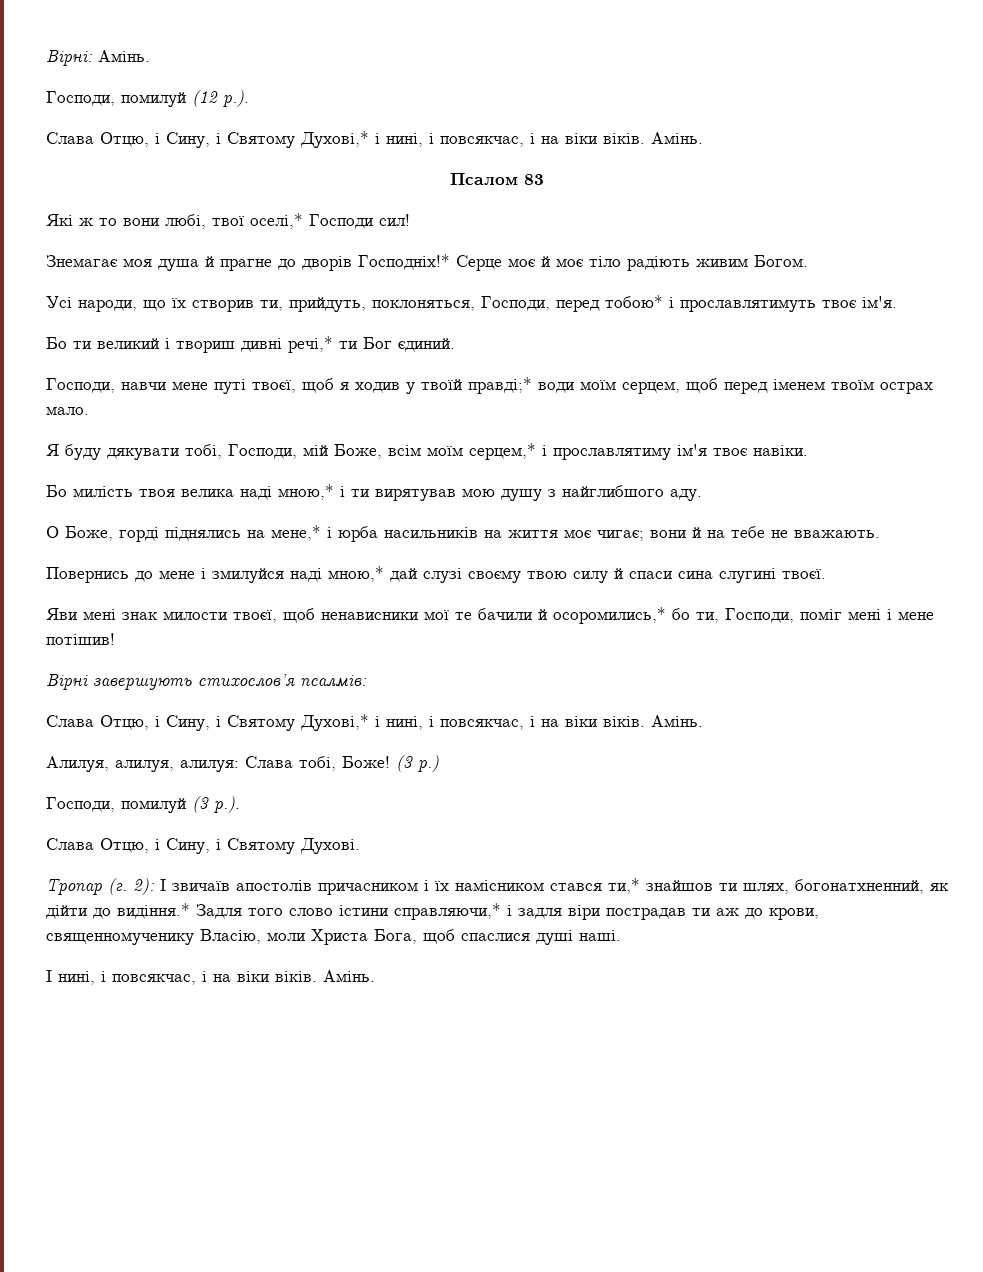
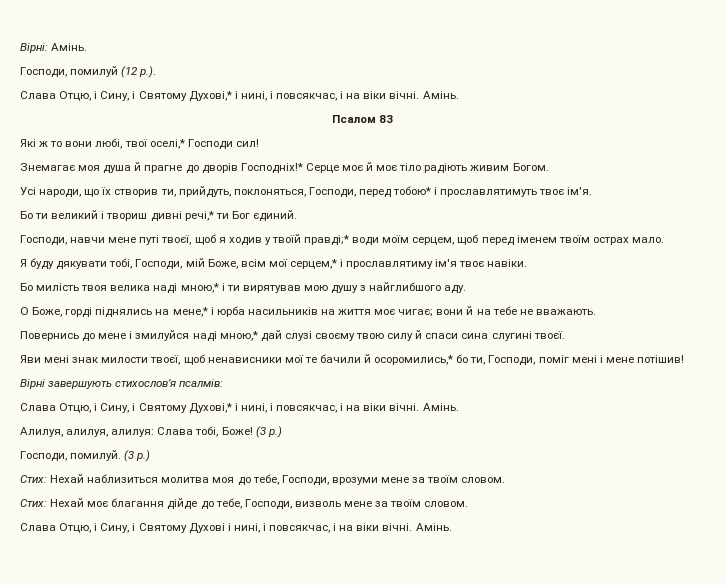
  Господи, помилуй (12 р.).
- Слава Отцю, і Сину, і Святому Духові,* і нині, і повсякчас, і на віки віків.
+ Слава Отцю, і Сину, і Святому Духові,* і нині, і повсякчас, і на віки вічні.
- Я буду дякувати тобі, Господи, мій Боже, всім моїм серцем,* і прославлятиму ім'я твоє навіки.
+ Я буду дякувати тобі, Господи, мій Боже, всім мої серцем,* і прославлятиму ім'я твоє навіки.
  Вірні завершують стихослов’я псалмів:
- Слава Отцю, і Сину, і Святому Духові,* і нині, і повсякчас, і на віки віків.
+ Слава Отцю, і Сину, і Святому Духові,* і нині, і повсякчас, і на віки вічні.
- Господи, помилуй (3 р.).
- Слава Отцю, і Сину, і Святому Духові.
- Тропар (г. 2): I звичаїв апостолів причасником і їх намісником стався ти,* знайшов ти шлях, богонатхненний, як дійти до видіння.* Задля того слово істини справляючи,* і задля віри пострадав ти аж до крови, священномученику Власію, моли Христа Бога, щоб спаслися душі наші.
- І нині, і повсякчас, і на віки віків.
+ Господи, помилуй. (3 р.)
+ Стих: Нехай наблизиться молитва моя до тебе, Господи, врозуми мене за твоїм словом.
+ Стих: Нехай моє благання дійде до тебе, Господи, визволь мене за твоїм словом.
+ Слава Отцю, і Сину, і Святому Духові і нині, і повсякчас, і на віки вічні.

